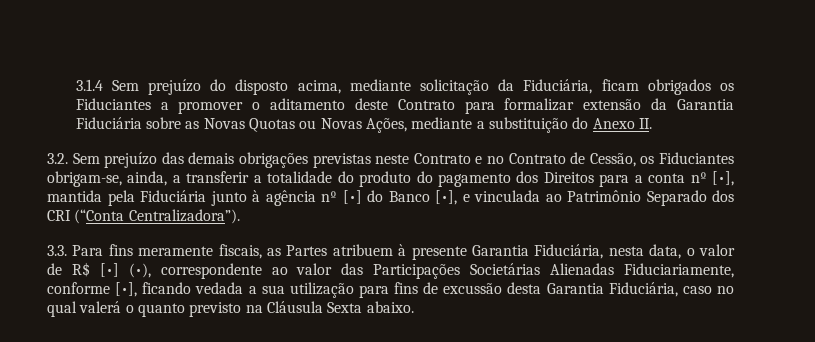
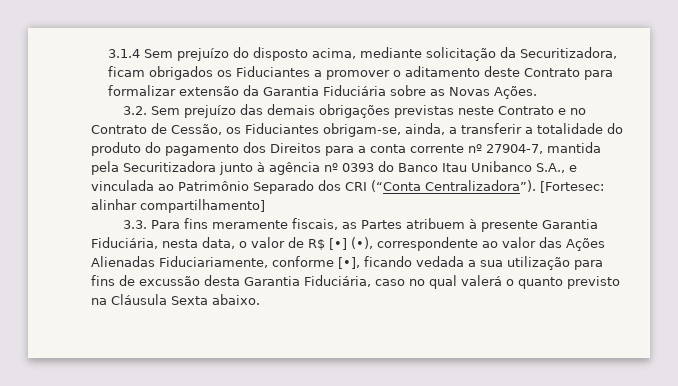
- 3.1.4 Sem prejuízo do disposto acima, mediante solicitação da Fiduciária, ficam obrigados os Fiduciantes a promover o aditamento deste Contrato para formalizar extensão da Garantia Fiduciária sobre as Novas Quotas ou Novas Ações, mediante a substituição do Anexo II.
+ 3.1.4 Sem prejuízo do disposto acima, mediante solicitação da Securitizadora, ficam obrigados os Fiduciantes a promover o aditamento deste Contrato para formalizar extensão da Garantia Fiduciária sobre as Novas Ações.
- 3.2. Sem prejuízo das demais obrigações previstas neste Contrato e no Contrato de Cessão, os Fiduciantes obrigam-se, ainda, a transferir a totalidade do produto do pagamento dos Direitos para a conta nº [•], mantida pela Fiduciária junto à agência nº [•] do Banco [•], e vinculada ao Patrimônio Separado dos CRI (“Conta Centralizadora”).
+ 3.2. Sem prejuízo das demais obrigações previstas neste Contrato e no Contrato de Cessão, os Fiduciantes obrigam-se, ainda, a transferir a totalidade do produto do pagamento dos Direitos para a conta corrente nº 27904-7, mantida pela Securitizadora junto à agência nº 0393 do Banco Itau Unibanco S.A., e vinculada ao Patrimônio Separado dos CRI (“Conta Centralizadora”). [Fortesec: alinhar compartilhamento]
- 3.3. Para fins meramente fiscais, as Partes atribuem à presente Garantia Fiduciária, nesta data, o valor de R$ [•] (•), correspondente ao valor das Participações Societárias Alienadas Fiduciariamente, conforme [•], ficando vedada a sua utilização para fins de excussão desta Garantia Fiduciária, caso no qual valerá o quanto previsto na Cláusula Sexta abaixo.
+ 3.3. Para fins meramente fiscais, as Partes atribuem à presente Garantia Fiduciária, nesta data, o valor de R$ [•] (•), correspondente ao valor das Ações Alienadas Fiduciariamente, conforme [•], ficando vedada a sua utilização para fins de excussão desta Garantia Fiduciária, caso no qual valerá o quanto previsto na Cláusula Sexta abaixo.

